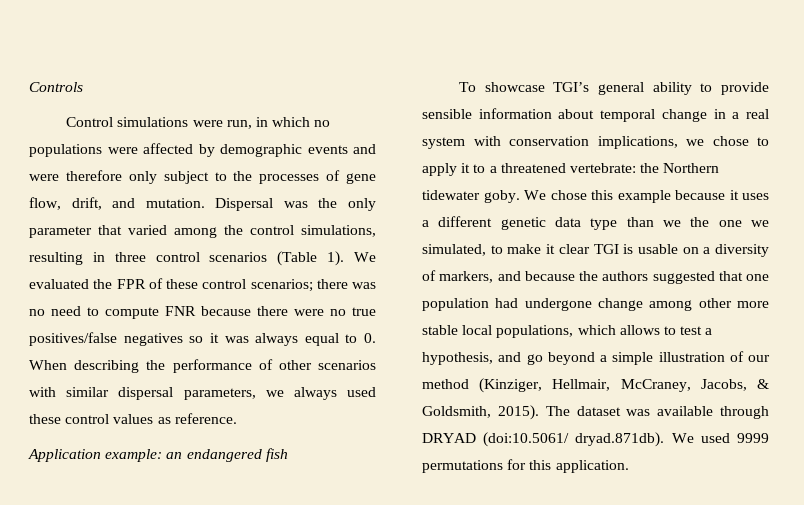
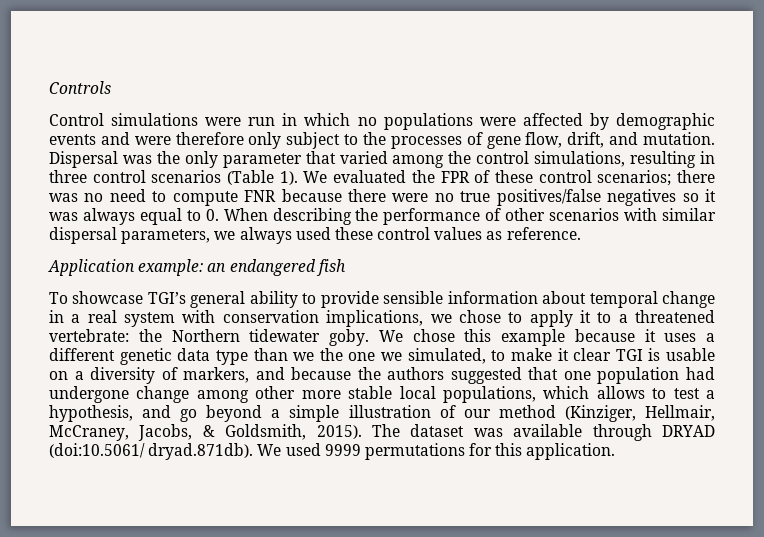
- Control simulations were run, in which no populations were affected by demographic events and were therefore only subject to the processes of gene flow, drift, and mutation.
+ Control simulations were run in which no populations were affected by demographic events and were therefore only subject to the processes of gene flow, drift, and mutation.

